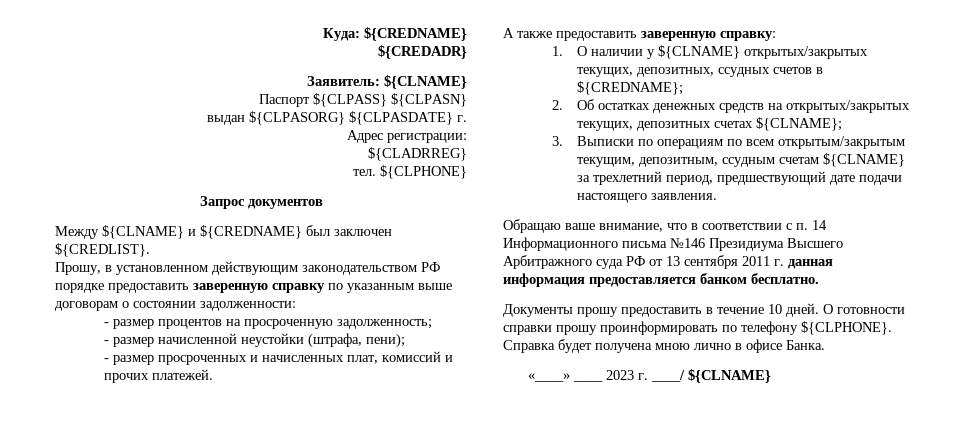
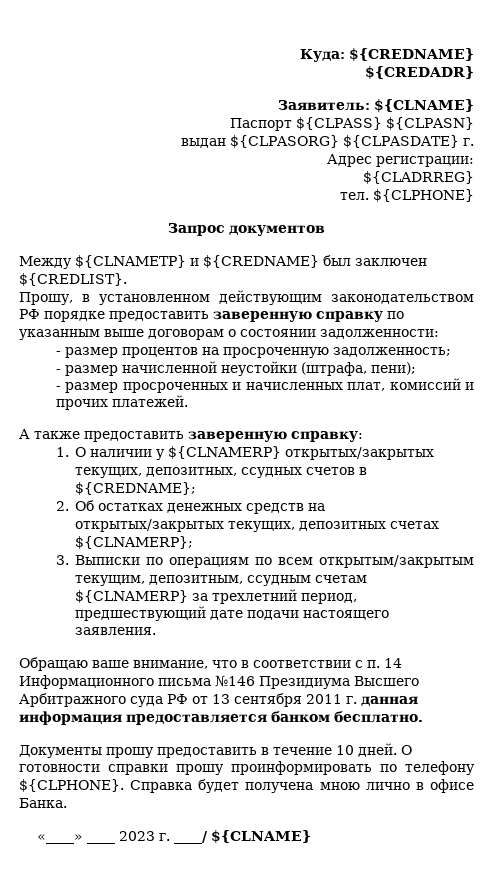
- Между ${CLNAME} и ${CREDNAME} был заключен ${CREDLIST}.
+ Между ${CLNAMETP} и ${CREDNAME} был заключен ${CREDLIST}.
- 1. О наличии у ${CLNAME} открытых/закрытых текущих, депозитных, ссудных счетов в ${CREDNAME};
+ 1. О наличии у ${CLNAMERP} открытых/закрытых текущих, депозитных, ссудных счетов в ${CREDNAME};
- 2. Об остатках денежных средств на открытых/закрытых текущих, депозитных счетах ${CLNAME};
+ 2. Об остатках денежных средств на открытых/закрытых текущих, депозитных счетах ${CLNAMERP};
- 3. Выписки по операциям по всем открытым/закрытым текущим, депозитным, ссудным счетам ${CLNAME} за трехлетний период, предшествующий дате подачи настоящего заявления.
+ 3. Выписки по операциям по всем открытым/закрытым текущим, депозитным, ссудным счетам ${CLNAMERP} за трехлетний период, предшествующий дате подачи настоящего заявления.

